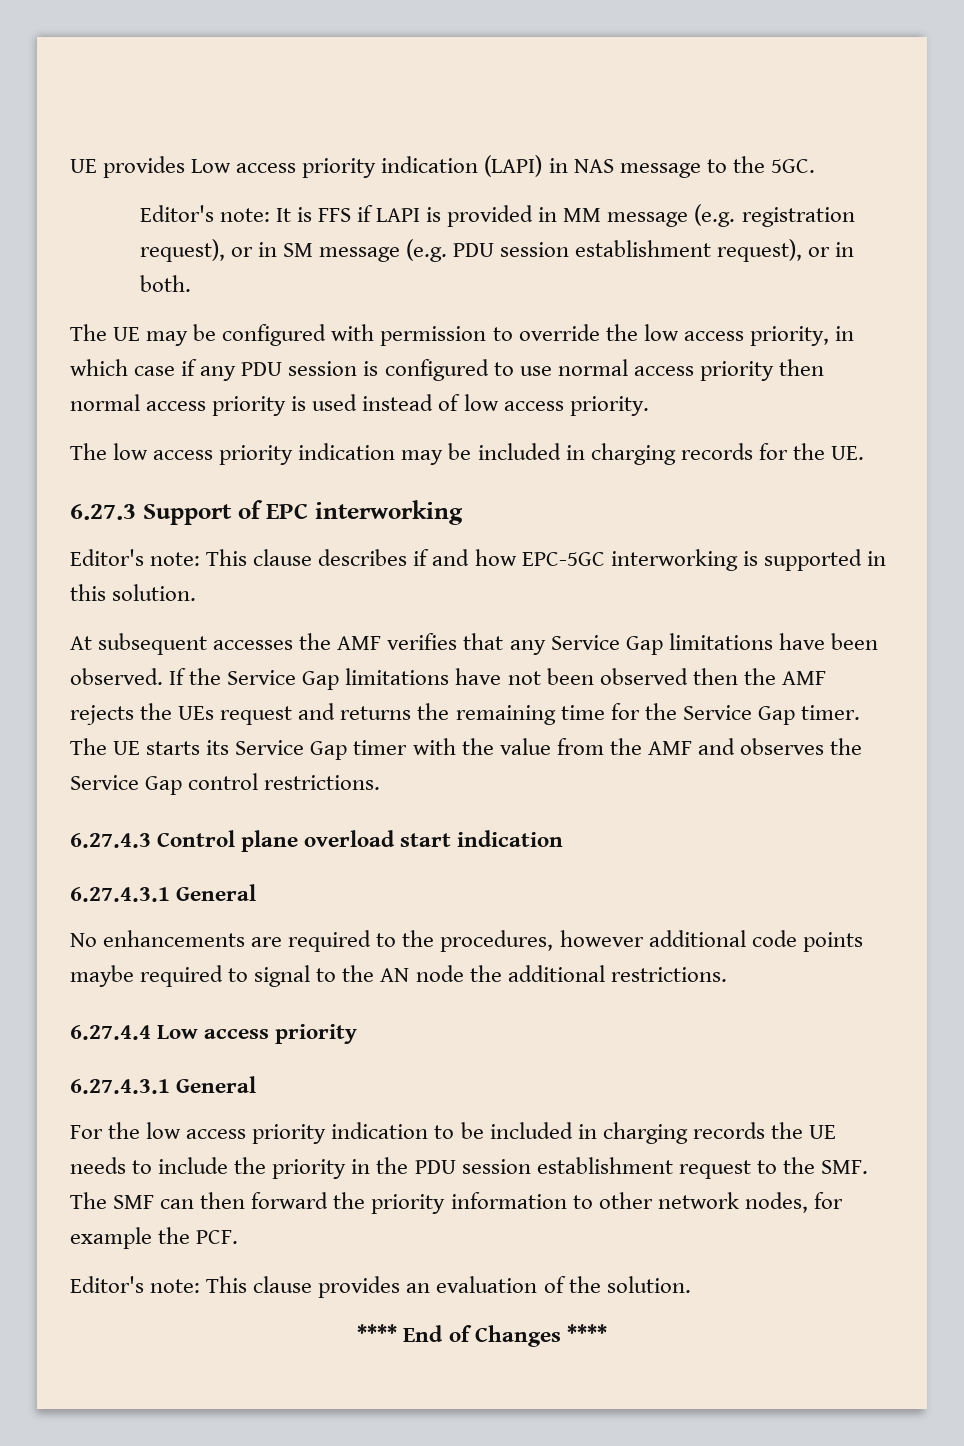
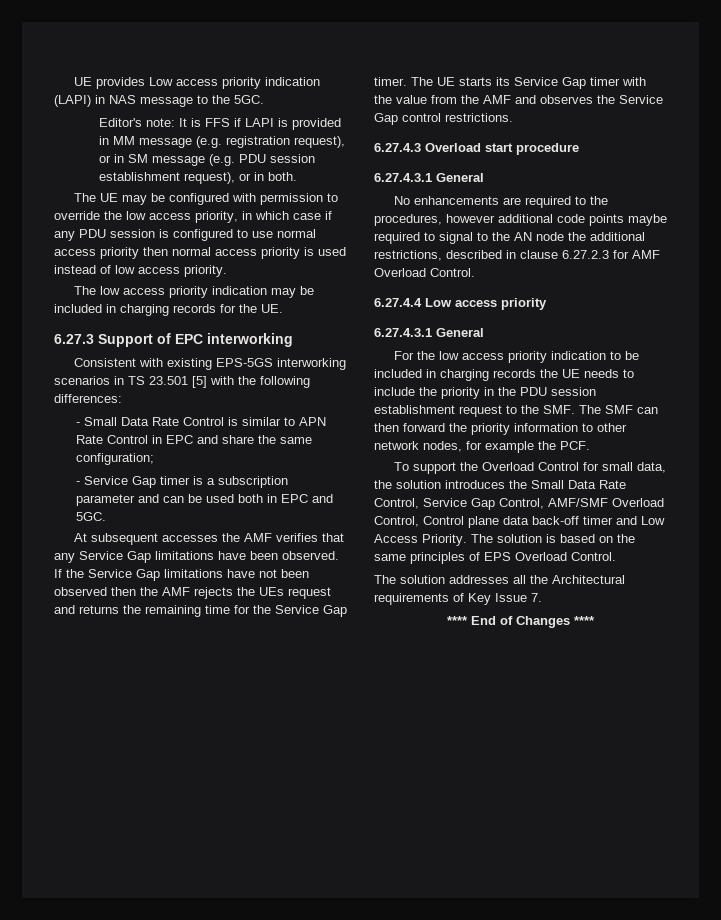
- Editor's note: This clause describes if and how EPC-5GC interworking is supported in this solution.
+ Consistent with existing EPS-5GS interworking scenarios in TS 23.501 [5] with the following differences:
+ - Small Data Rate Control is similar to APN Rate Control in EPC and share the same configuration;
+ - Service Gap timer is a subscription parameter and can be used both in EPC and 5GC.
- 6.27.4.3 Control plane overload start indication
+ 6.27.4.3 Overload start procedure
- No enhancements are required to the procedures, however additional code points maybe required to signal to the AN node the additional restrictions.
+ No enhancements are required to the procedures, however additional code points maybe required to signal to the AN node the additional restrictions, described in clause 6.27.2.3 for AMF Overload Control.
- Editor's note: This clause provides an evaluation of the solution.
+ To support the Overload Control for small data, the solution introduces the Small Data Rate Control, Service Gap Control, AMF/SMF Overload Control, Control plane data back-off timer and Low Access Priority. The solution is based on the same principles of EPS Overload Control.
+ The solution addresses all the Architectural requirements of Key Issue 7.

